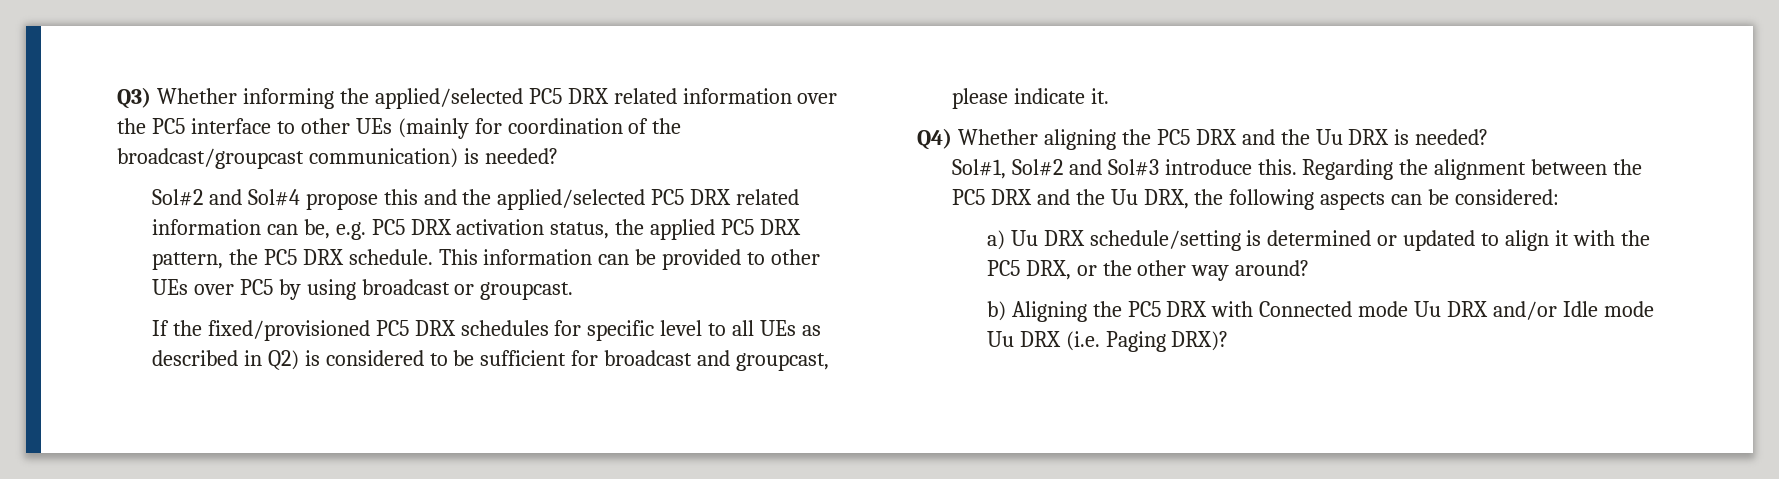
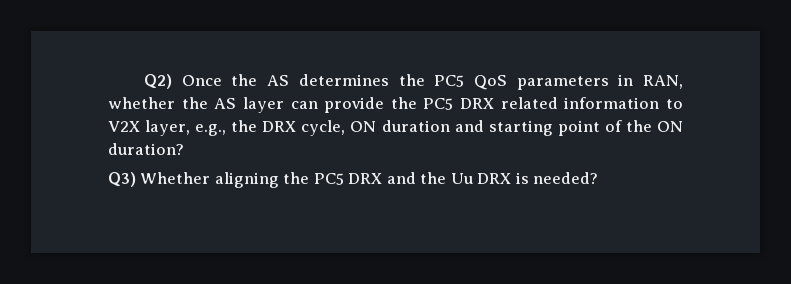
- Q3) Whether informing the applied/selected PC5 DRX related information over the PC5 interface to other UEs (mainly for coordination of the broadcast/groupcast communication) is needed?
- Sol#2 and Sol#4 propose this and the applied/selected PC5 DRX related information can be, e.g. PC5 DRX activation status, the applied PC5 DRX pattern, the PC5 DRX schedule. This information can be provided to other UEs over PC5 by using broadcast or groupcast.
- If the fixed/provisioned PC5 DRX schedules for specific level to all UEs as described in Q2) is considered to be sufficient for broadcast and groupcast, please indicate it.
- Q4) Whether aligning the PC5 DRX and the Uu DRX is needed?
+ Q2) Once the AS determines the PC5 QoS parameters in RAN, whether the AS layer can provide the PC5 DRX related information to V2X layer, e.g., the DRX cycle, ON duration and starting point of the ON duration?
+ Q3) Whether aligning the PC5 DRX and the Uu DRX is needed?
- Sol#1, Sol#2 and Sol#3 introduce this. Regarding the alignment between the PC5 DRX and the Uu DRX, the following aspects can be considered:
- a) Uu DRX schedule/setting is determined or updated to align it with the PC5 DRX, or the other way around?
- b) Aligning the PC5 DRX with Connected mode Uu DRX and/or Idle mode Uu DRX (i.e. Paging DRX)?

